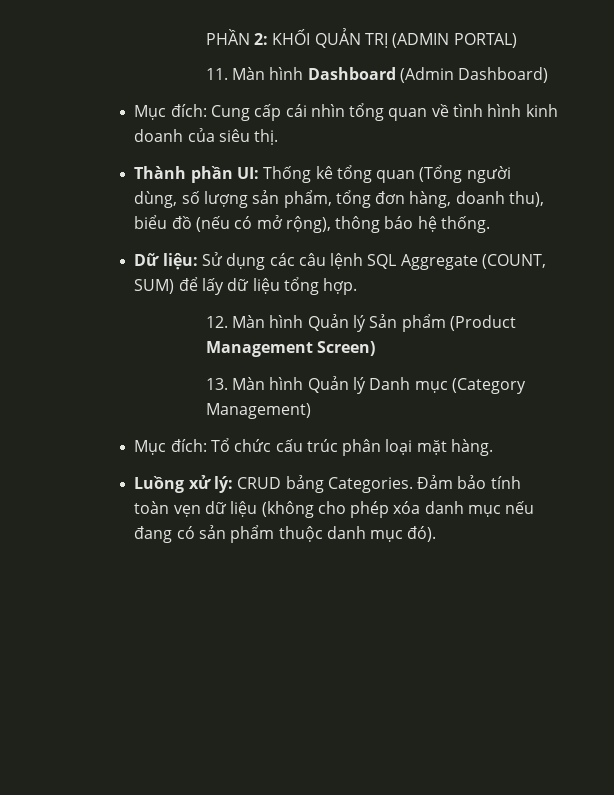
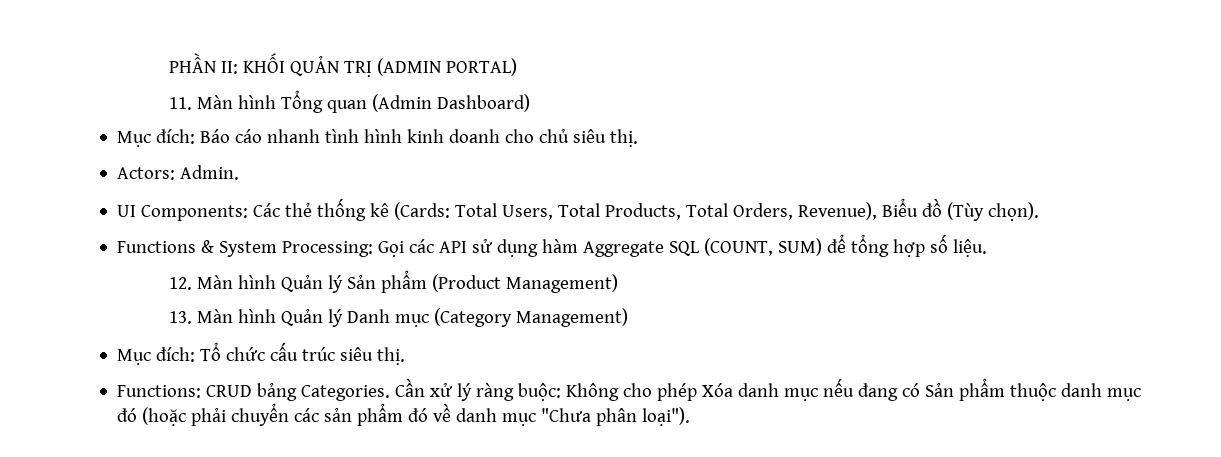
- PHẦN 2: KHỐI QUẢN TRỊ (ADMIN PORTAL)
+ PHẦN II: KHỐI QUẢN TRỊ (ADMIN PORTAL)
- 11. Màn hình Dashboard (Admin Dashboard)
+ 11. Màn hình Tổng quan (Admin Dashboard)
- Mục đích: Cung cấp cái nhìn tổng quan về tình hình kinh doanh của siêu thị.
- Thành phần UI: Thống kê tổng quan (Tổng người dùng, số lượng sản phẩm, tổng đơn hàng, doanh thu), biểu đồ (nếu có mở rộng), thông báo hệ thống.
- Dữ liệu: Sử dụng các câu lệnh SQL Aggregate (COUNT, SUM) để lấy dữ liệu tổng hợp.
+ Mục đích: Báo cáo nhanh tình hình kinh doanh cho chủ siêu thị.
+ Actors: Admin.
+ UI Components: Các thẻ thống kê (Cards: Total Users, Total Products, Total Orders, Revenue), Biểu đồ (Tùy chọn).
+ Functions & System Processing: Gọi các API sử dụng hàm Aggregate SQL (COUNT, SUM) để tổng hợp số liệu.
- 12. Màn hình Quản lý Sản phẩm (Product Management Screen)
+ 12. Màn hình Quản lý Sản phẩm (Product Management)
- Mục đích: Tổ chức cấu trúc phân loại mặt hàng.
- Luồng xử lý: CRUD bảng Categories. Đảm bảo tính toàn vẹn dữ liệu (không cho phép xóa danh mục nếu đang có sản phẩm thuộc danh mục đó).
+ Mục đích: Tổ chức cấu trúc siêu thị.
+ Functions: CRUD bảng Categories. Cần xử lý ràng buộc: Không cho phép Xóa danh mục nếu đang có Sản phẩm thuộc danh mục đó (hoặc phải chuyển các sản phẩm đó về danh mục "Chưa phân loại").

